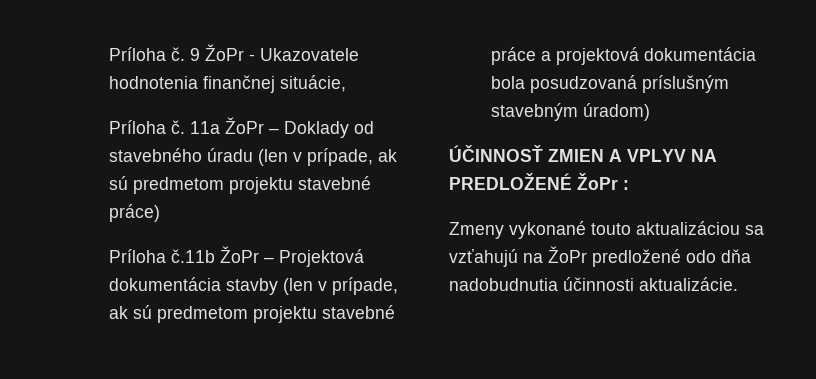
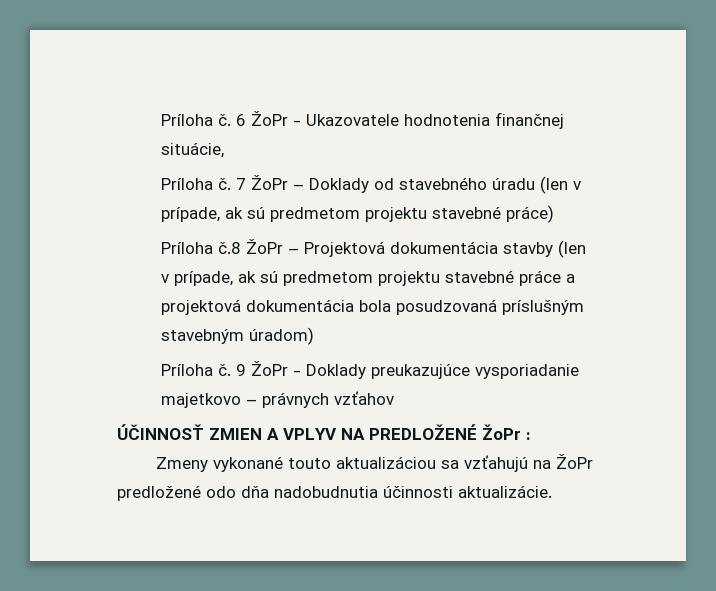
- Príloha č. 9 ŽoPr - Ukazovatele hodnotenia finančnej situácie,
+ Príloha č. 6 ŽoPr - Ukazovatele hodnotenia finančnej situácie,
- 11a ŽoPr – Doklady od stavebného úradu (len v prípade, ak sú predmetom projektu stavebné práce)
+ 7 ŽoPr – Doklady od stavebného úradu (len v prípade, ak sú predmetom projektu stavebné práce)
- Príloha č.11b ŽoPr – Projektová dokumentácia stavby (len v prípade, ak sú predmetom projektu stavebné práce a projektová dokumentácia bola posudzovaná príslušným stavebným úradom)
+ Príloha č.8 ŽoPr – Projektová dokumentácia stavby (len v prípade, ak sú predmetom projektu stavebné práce a projektová dokumentácia bola posudzovaná príslušným stavebným úradom)
+ Príloha č. 9 ŽoPr - Doklady preukazujúce vysporiadanie majetkovo – právnych vzťahov

